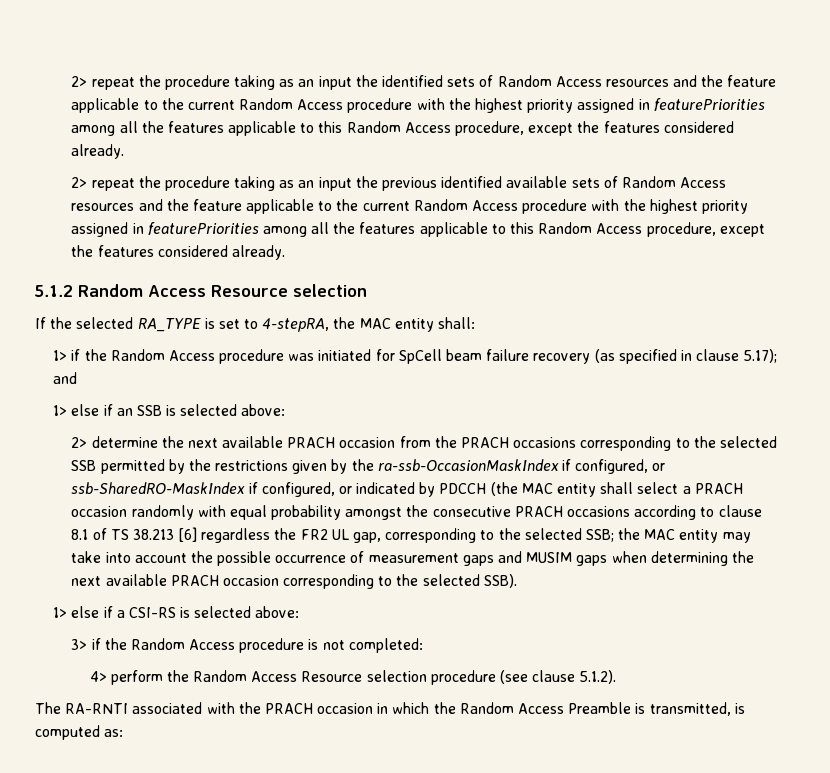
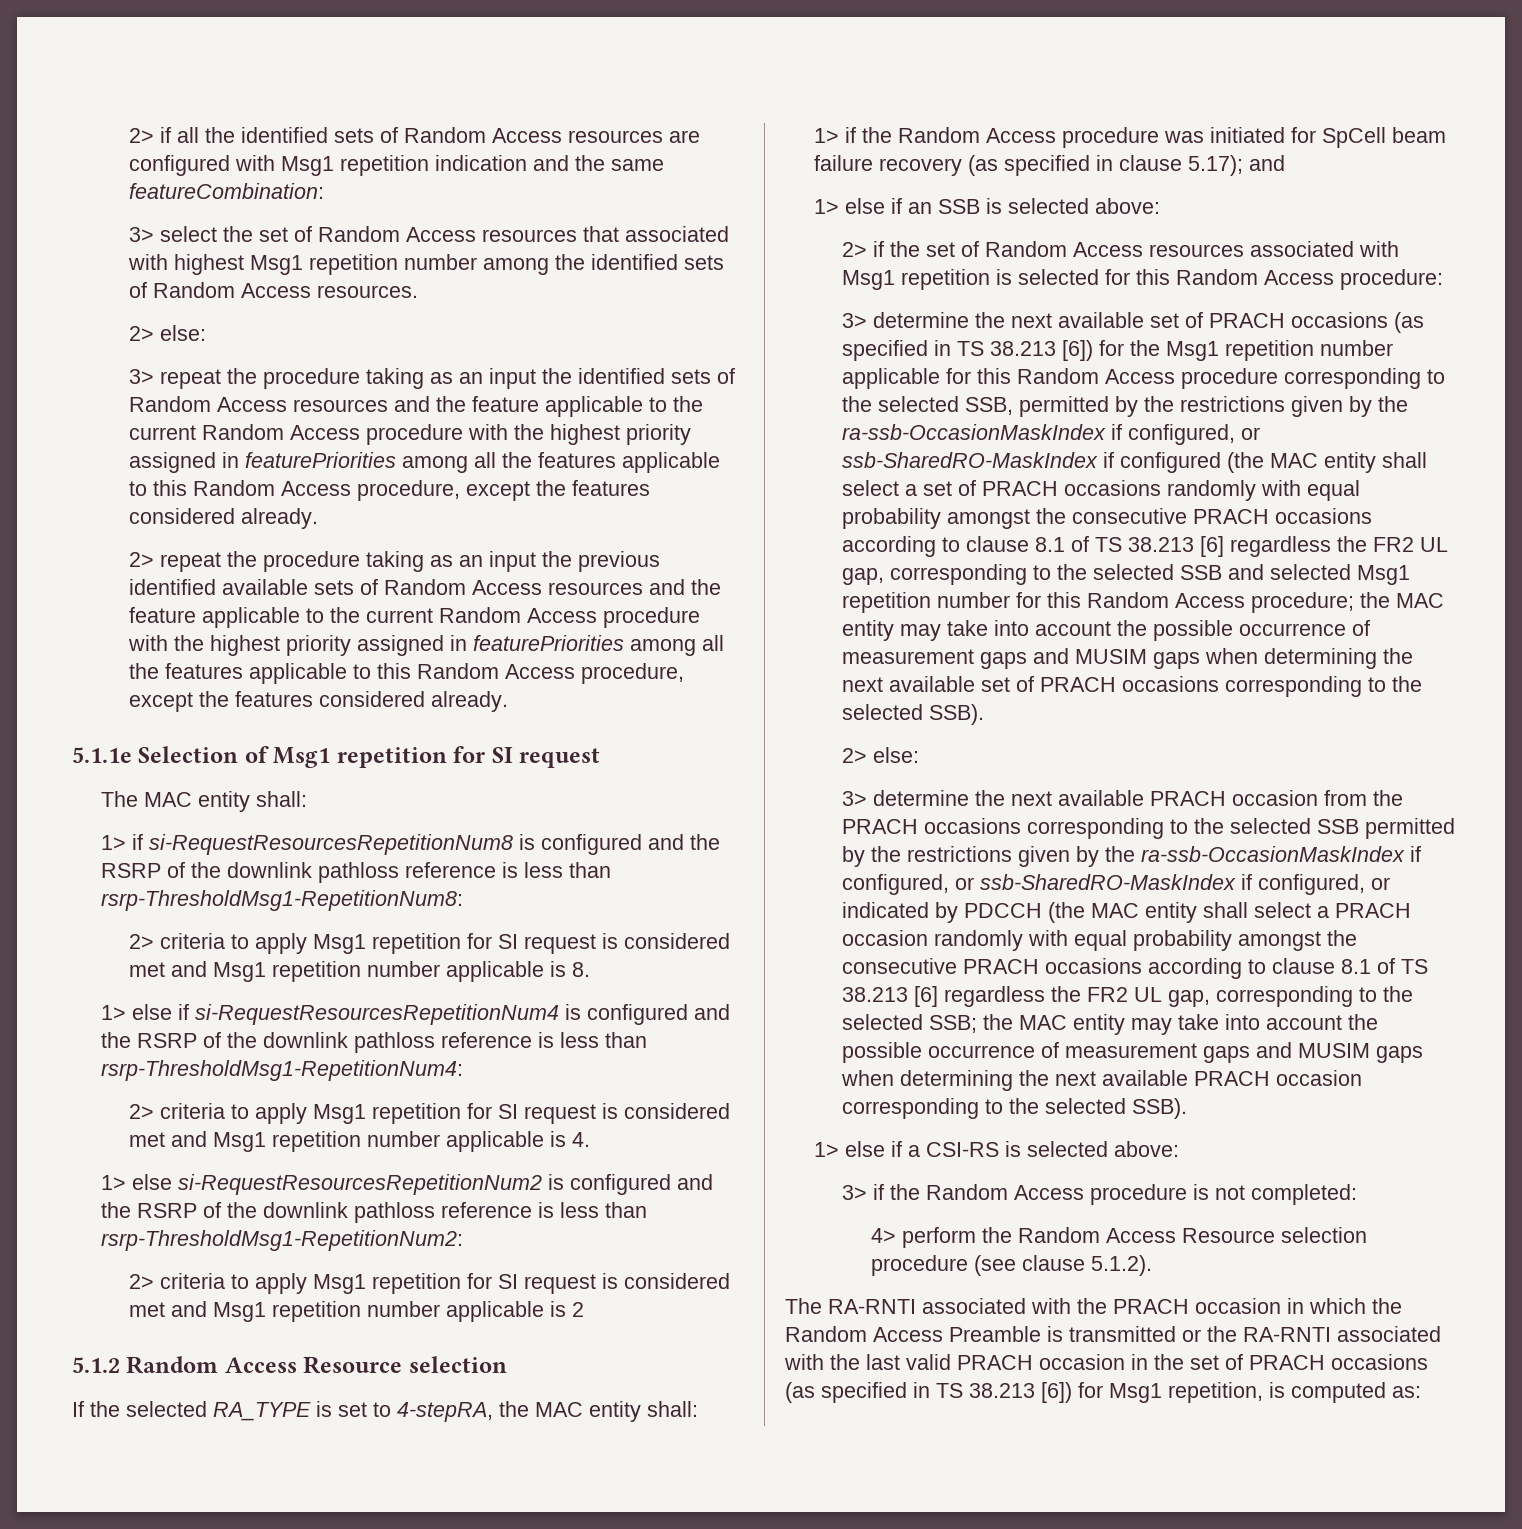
- 2> repeat the procedure taking as an input the identified sets of Random Access resources and the feature applicable to the current Random Access procedure with the highest priority assigned in featurePriorities among all the features applicable to this Random Access procedure, except the features considered already.
+ 2> if all the identified sets of Random Access resources are configured with Msg1 repetition indication and the same featureCombination:
+ 3> select the set of Random Access resources that associated with highest Msg1 repetition number among the identified sets of Random Access resources.
+ 2> else:
+ 3> repeat the procedure taking as an input the identified sets of Random Access resources and the feature applicable to the current Random Access procedure with the highest priority assigned in featurePriorities among all the features applicable to this Random Access procedure, except the features considered already.
+ 5.1.1e Selection of Msg1 repetition for SI request
+ The MAC entity shall:
+ 1> if si-RequestResourcesRepetitionNum8 is configured and the RSRP of the downlink pathloss reference is less than rsrp-ThresholdMsg1-RepetitionNum8:
+ 2> criteria to apply Msg1 repetition for SI request is considered met and Msg1 repetition number applicable is 8.
+ 1> else if si-RequestResourcesRepetitionNum4 is configured and the RSRP of the downlink pathloss reference is less than rsrp-ThresholdMsg1-RepetitionNum4:
+ 2> criteria to apply Msg1 repetition for SI request is considered met and Msg1 repetition number applicable is 4.
+ 1> else si-RequestResourcesRepetitionNum2 is configured and the RSRP of the downlink pathloss reference is less than rsrp-ThresholdMsg1-RepetitionNum2:
+ 2> criteria to apply Msg1 repetition for SI request is considered met and Msg1 repetition number applicable is 2
- 2> determine the next available PRACH occasion from the PRACH occasions corresponding to the selected SSB permitted by the restrictions given by the ra-ssb-OccasionMaskIndex if configured, or ssb-SharedRO-MaskIndex if configured, or indicated by PDCCH (the MAC entity shall select a PRACH occasion randomly with equal probability amongst the consecutive PRACH occasions according to clause 8.1 of TS 38.213 [6] regardless the FR2 UL gap, corresponding to the selected SSB;
+ 2> if the set of Random Access resources associated with Msg1 repetition is selected for this Random Access procedure:
+ 3> determine the next available set of PRACH occasions (as specified in TS 38.213 [6]) for the Msg1 repetition number applicable for this Random Access procedure corresponding to the selected SSB, permitted by the restrictions given by the ra-ssb-OccasionMaskIndex if configured, or ssb-SharedRO-MaskIndex if configured (the MAC entity shall select a set of PRACH occasions randomly with equal probability amongst the consecutive PRACH occasions according to clause 8.1 of TS 38.213 [6] regardless the FR2 UL gap, corresponding to the selected SSB and selected Msg1 repetition number for this Random Access procedure; the MAC entity may take into account the possible occurrence of measurement gaps and MUSIM gaps when determining the next available set of PRACH occasions corresponding to the selected SSB).
+ 2> else:
+ 3> determine the next available PRACH occasion from the PRACH occasions corresponding to the selected SSB permitted by the restrictions given by the ra-ssb-OccasionMaskIndex if configured, or ssb-SharedRO-MaskIndex if configured, or indicated by PDCCH (the MAC entity shall select a PRACH occasion randomly with equal probability amongst the consecutive PRACH occasions according to clause 8.1 of TS 38.213 [6] regardless the FR2 UL gap, corresponding to the selected SSB;
- The RA-RNTI associated with the PRACH occasion in which the Random Access Preamble is transmitted, is computed as:
+ The RA-RNTI associated with the PRACH occasion in which the Random Access Preamble is transmitted or the RA-RNTI associated with the last valid PRACH occasion in the set of PRACH occasions (as specified in TS 38.213 [6]) for Msg1 repetition, is computed as:

